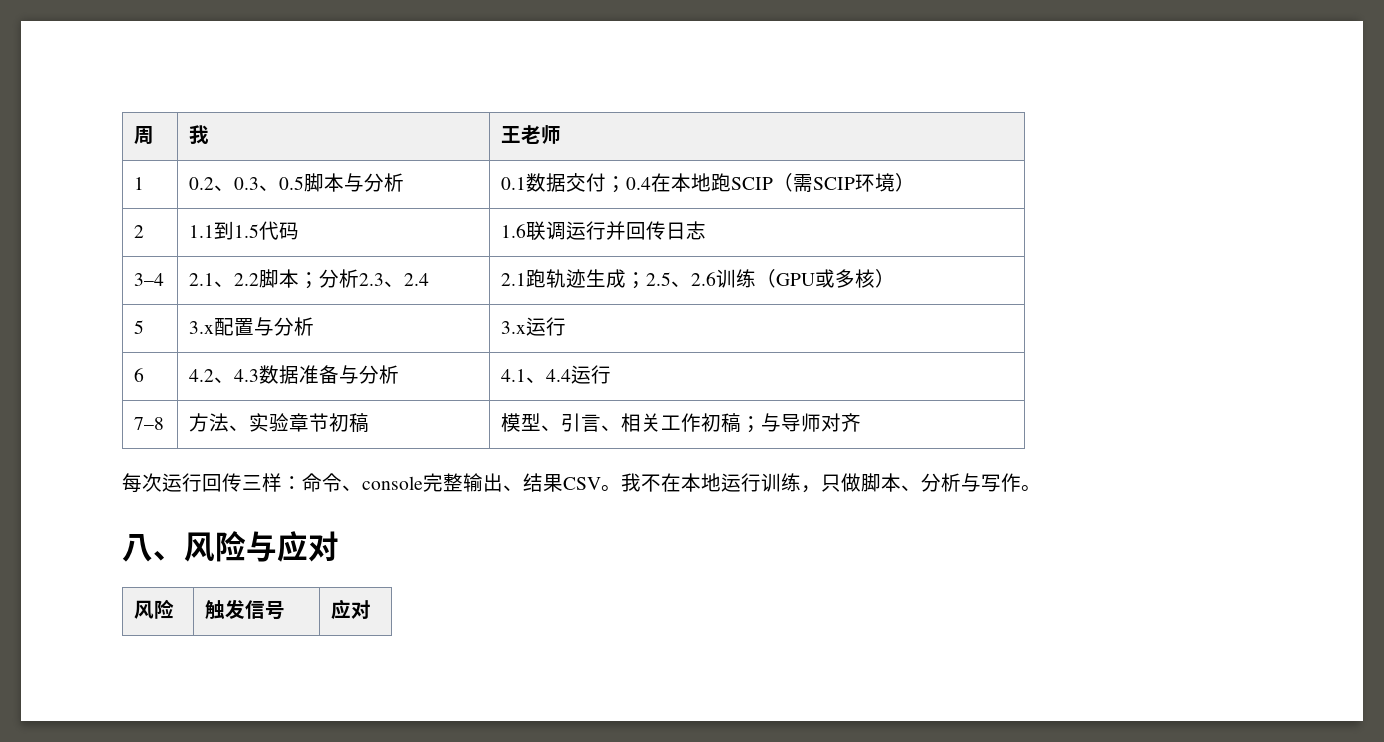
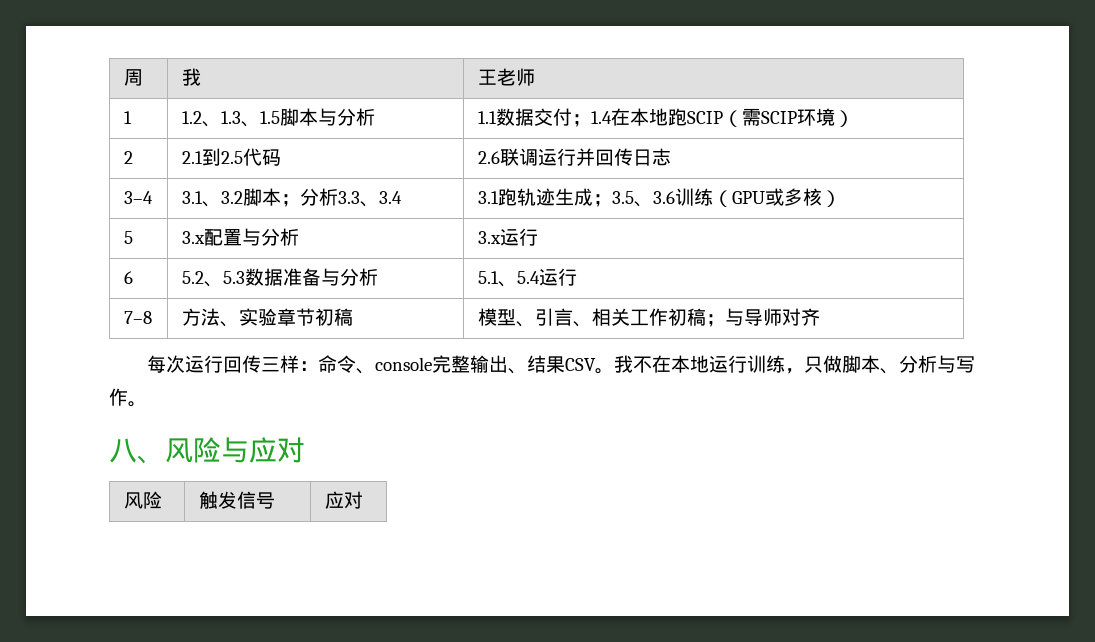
- 1 | 0.2、0.3、0.5脚本与分析 | 0.1数据交付；0.4在本地跑SCIP（需SCIP环境）
+ 1 | 1.2、1.3、1.5脚本与分析 | 1.1数据交付；1.4在本地跑SCIP（需SCIP环境）
- 2 | 1.1到1.5代码 | 1.6联调运行并回传日志
+ 2 | 2.1到2.5代码 | 2.6联调运行并回传日志
- 3–4 | 2.1、2.2脚本；分析2.3、2.4 | 2.1跑轨迹生成；2.5、2.6训练（GPU或多核）
+ 3–4 | 3.1、3.2脚本；分析3.3、3.4 | 3.1跑轨迹生成；3.5、3.6训练（GPU或多核）
- 6 | 4.2、4.3数据准备与分析 | 4.1、4.4运行
+ 6 | 5.2、5.3数据准备与分析 | 5.1、5.4运行

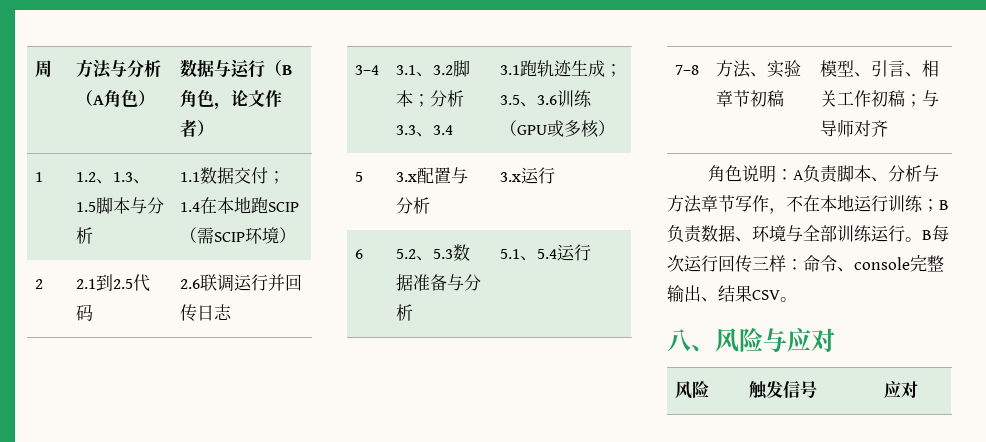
- 周 | 我 | 王老师
+ 周 | 方法与分析（A角色） | 数据与运行（B角色，论文作者）
- 每次运行回传三样：命令、console完整输出、结果CSV。我不在本地运行训练，只做脚本、分析与写作。
+ 角色说明：A负责脚本、分析与方法章节写作，不在本地运行训练；B负责数据、环境与全部训练运行。B每次运行回传三样：命令、console完整输出、结果CSV。

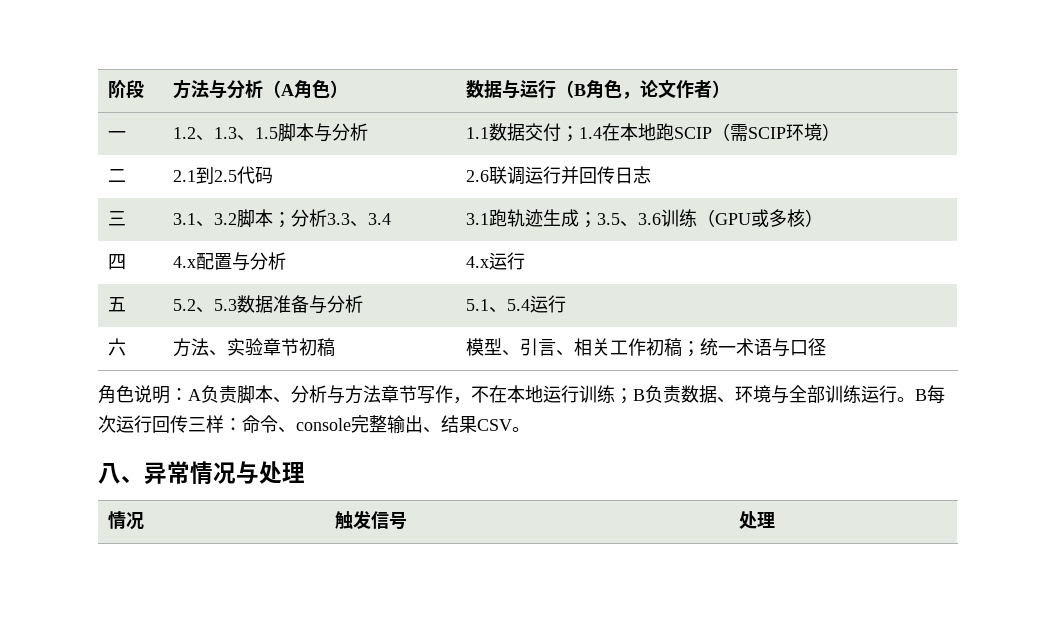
- 周 | 方法与分析（A角色） | 数据与运行（B角色，论文作者）
+ 阶段 | 方法与分析（A角色） | 数据与运行（B角色，论文作者）
- 1 | 1.2、1.3、1.5脚本与分析 | 1.1数据交付；1.4在本地跑SCIP（需SCIP环境）
+ 一 | 1.2、1.3、1.5脚本与分析 | 1.1数据交付；1.4在本地跑SCIP（需SCIP环境）
- 2 | 2.1到2.5代码 | 2.6联调运行并回传日志
+ 二 | 2.1到2.5代码 | 2.6联调运行并回传日志
- 3–4 | 3.1、3.2脚本；分析3.3、3.4 | 3.1跑轨迹生成；3.5、3.6训练（GPU或多核）
+ 三 | 3.1、3.2脚本；分析3.3、3.4 | 3.1跑轨迹生成；3.5、3.6训练（GPU或多核）
- 5 | 3.x配置与分析 | 3.x运行
- 6 | 5.2、5.3数据准备与分析 | 5.1、5.4运行
+ 四 | 4.x配置与分析 | 4.x运行
+ 五 | 5.2、5.3数据准备与分析 | 5.1、5.4运行
- 7–8 | 方法、实验章节初稿 | 模型、引言、相关工作初稿；与导师对齐
+ 六 | 方法、实验章节初稿 | 模型、引言、相关工作初稿；统一术语与口径
- 八、风险与应对
- 风险 | 触发信号 | 应对
+ 八、异常情况与处理
+ 情况 | 触发信号 | 处理

